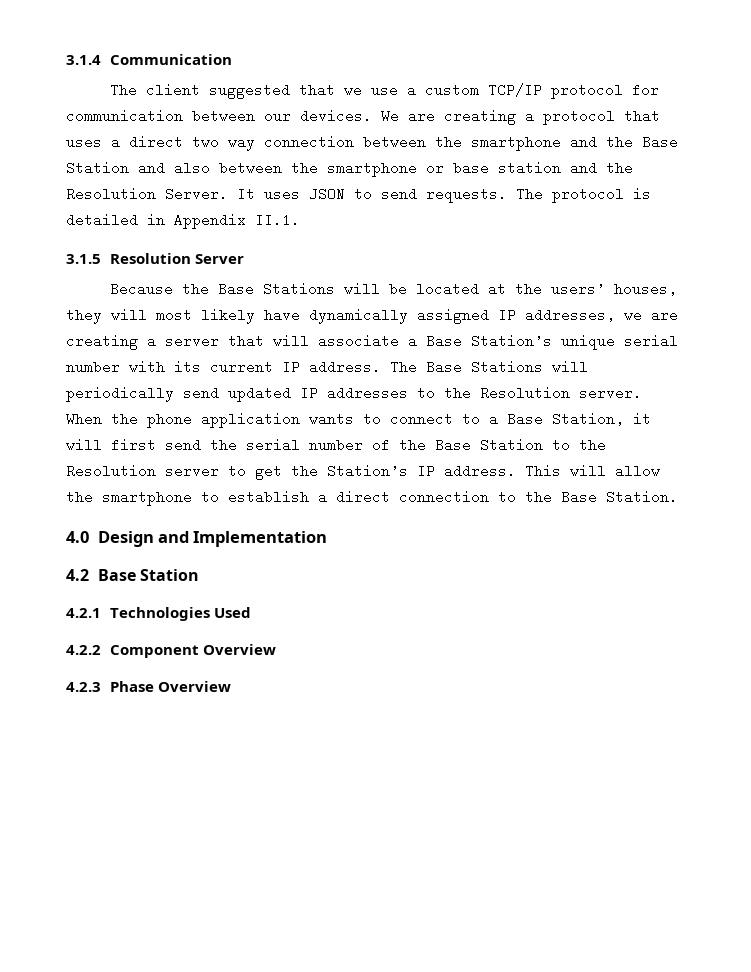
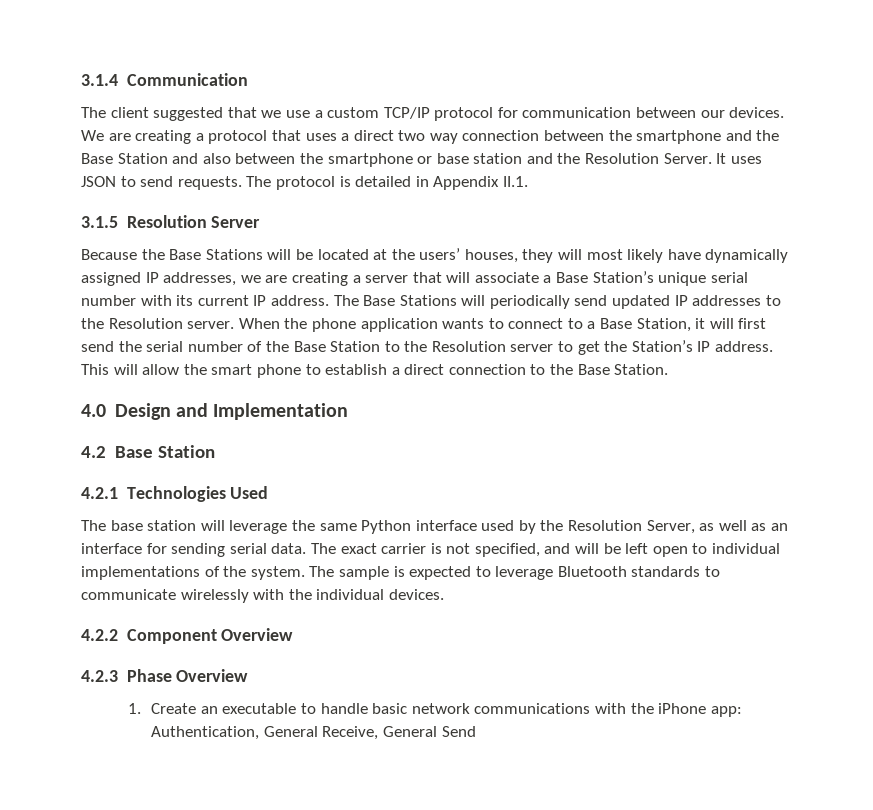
- This will allow the smartphone to establish a direct connection to the Base Station.
+ This will allow the smart phone to establish a direct connection to the Base Station.
+ The base station will leverage the same Python interface used by the Resolution Server, as well as an interface for sending serial data. The exact carrier is not specified, and will be left open to individual implementations of the system. The sample is expected to leverage Bluetooth standards to communicate wirelessly with the individual devices.
+ 1. Create an executable to handle basic network communications with the iPhone app: Authentication, General Receive, General Send

